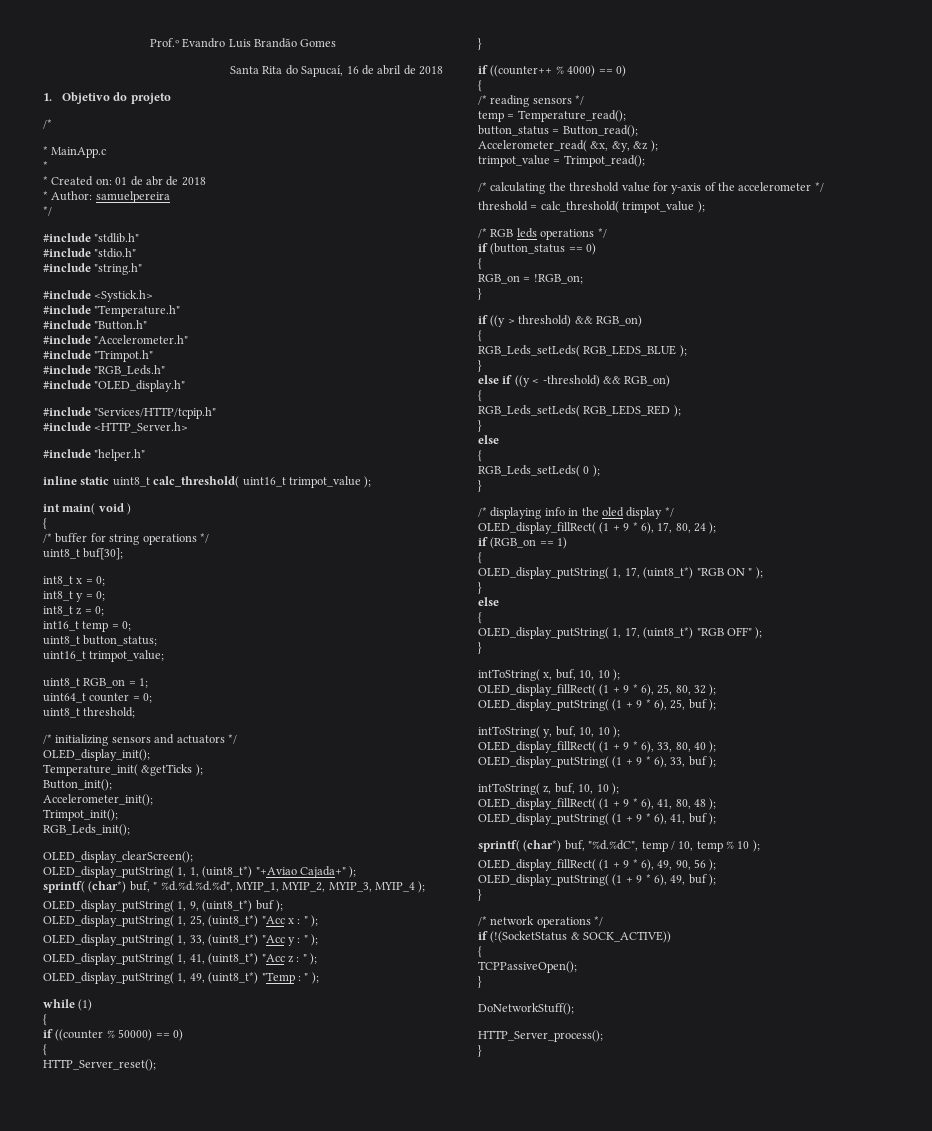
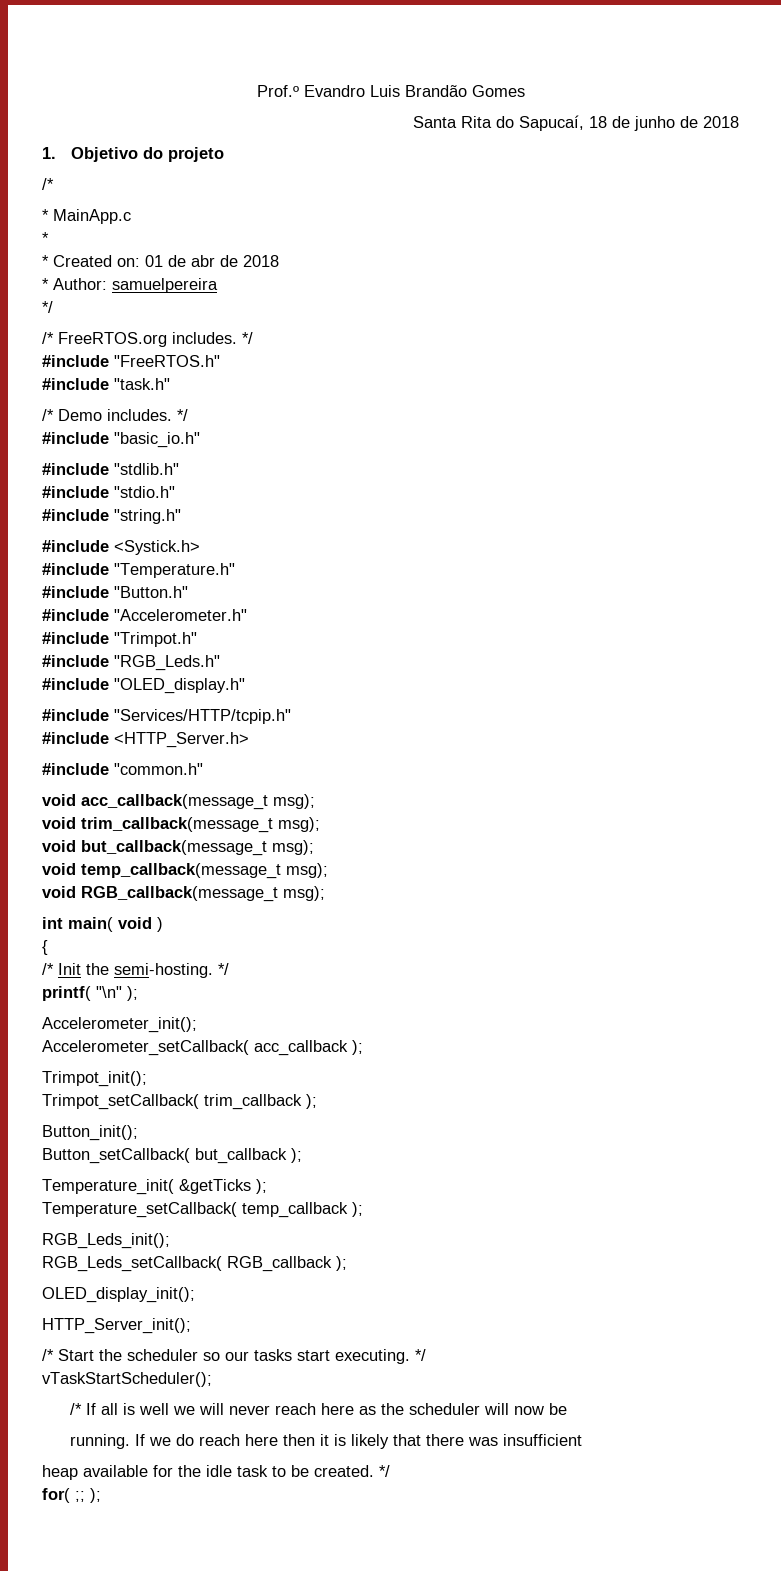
- Santa Rita do Sapucaí, 16 de abril de 2018
+ Santa Rita do Sapucaí, 18 de junho de 2018
+ /* FreeRTOS.org includes. */
+ #include "FreeRTOS.h"
+ #include "task.h"
+ /* Demo includes. */
+ #include "basic_io.h"
- #include "helper.h"
- inline static uint8_t calc_threshold( uint16_t trimpot_value );
+ #include "common.h"
+ void acc_callback(message_t msg);
+ void trim_callback(message_t msg);
+ void but_callback(message_t msg);
+ void temp_callback(message_t msg);
+ void RGB_callback(message_t msg);
- /* buffer for string operations */
- uint8_t buf[30];
- int8_t x = 0;
- int8_t y = 0;
- int8_t z = 0;
- int16_t temp = 0;
- uint8_t button_status;
- uint16_t trimpot_value;
- uint8_t RGB_on = 1;
- uint64_t counter = 0;
- uint8_t threshold;
- /* initializing sensors and actuators */
+ /* Init the semi-hosting. */
+ printf( "\n" );
+ Accelerometer_init();
+ Accelerometer_setCallback( acc_callback );
+ Trimpot_init();
+ Trimpot_setCallback( trim_callback );
+ Button_init();
+ Button_setCallback( but_callback );
+ Temperature_init( &getTicks );
+ Temperature_setCallback( temp_callback );
+ RGB_Leds_init();
+ RGB_Leds_setCallback( RGB_callback );
  OLED_display_init();
- Temperature_init( &getTicks );
- Button_init();
- Accelerometer_init();
- Trimpot_init();
- RGB_Leds_init();
- OLED_display_clearScreen();
- OLED_display_putString( 1, 1, (uint8_t*) "+Aviao Cajada+" );
- sprintf( (char*) buf, " %d.%d.%d.%d", MYIP_1, MYIP_2, MYIP_3, MYIP_4 );
- OLED_display_putString( 1, 9, (uint8_t*) buf );
- OLED_display_putString( 1, 25, (uint8_t*) "Acc x : " );
- OLED_display_putString( 1, 33, (uint8_t*) "Acc y : " );
- OLED_display_putString( 1, 41, (uint8_t*) "Acc z : " );
- OLED_display_putString( 1, 49, (uint8_t*) "Temp : " );
- while (1)
- {
- if ((counter % 50000) == 0)
- {
- HTTP_Server_reset();
- }
- if ((counter++ % 4000) == 0)
- {
- /* reading sensors */
- temp = Temperature_read();
- button_status = Button_read();
- Accelerometer_read( &x, &y, &z );
- trimpot_value = Trimpot_read();
- /* calculating the threshold value for y-axis of the accelerometer */
- threshold = calc_threshold( trimpot_value );
- /* RGB leds operations */
- if (button_status == 0)
- {
- RGB_on = !RGB_on;
- }
- if ((y > threshold) && RGB_on)
- {
- RGB_Leds_setLeds( RGB_LEDS_BLUE );
- }
- else if ((y < -threshold) && RGB_on)
- {
- RGB_Leds_setLeds( RGB_LEDS_RED );
- }
- else
- {
- RGB_Leds_setLeds( 0 );
- }
- /* displaying info in the oled display */
- OLED_display_fillRect( (1 + 9 * 6), 17, 80, 24 );
- if (RGB_on == 1)
- {
- OLED_display_putString( 1, 17, (uint8_t*) "RGB ON " );
- }
- else
- {
- OLED_display_putString( 1, 17, (uint8_t*) "RGB OFF" );
- }
- intToString( x, buf, 10, 10 );
- OLED_display_fillRect( (1 + 9 * 6), 25, 80, 32 );
- OLED_display_putString( (1 + 9 * 6), 25, buf );
- intToString( y, buf, 10, 10 );
- OLED_display_fillRect( (1 + 9 * 6), 33, 80, 40 );
- OLED_display_putString( (1 + 9 * 6), 33, buf );
- intToString( z, buf, 10, 10 );
- OLED_display_fillRect( (1 + 9 * 6), 41, 80, 48 );
- OLED_display_putString( (1 + 9 * 6), 41, buf );
- sprintf( (char*) buf, "%d.%dC", temp / 10, temp % 10 );
- OLED_display_fillRect( (1 + 9 * 6), 49, 90, 56 );
- OLED_display_putString( (1 + 9 * 6), 49, buf );
- }
- /* network operations */
- if (!(SocketStatus & SOCK_ACTIVE))
- {
- TCPPassiveOpen();
- }
- DoNetworkStuff();
- HTTP_Server_process();
- }
+ HTTP_Server_init();
+ /* Start the scheduler so our tasks start executing. */
+ vTaskStartScheduler();
+ /* If all is well we will never reach here as the scheduler will now be
+ running. If we do reach here then it is likely that there was insufficient
+ heap available for the idle task to be created. */
+ for( ;; );

